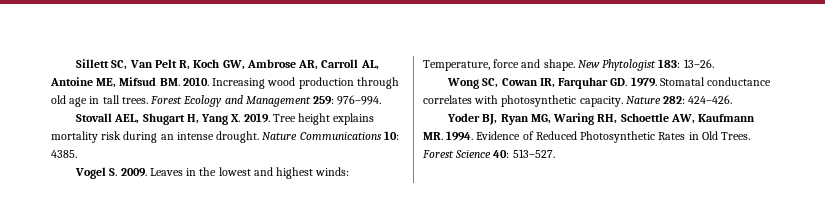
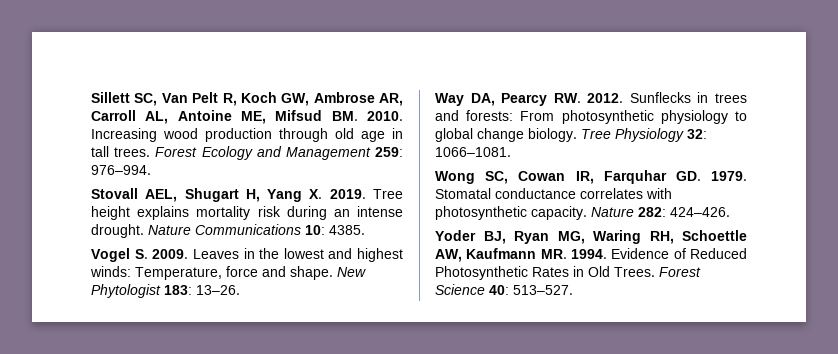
+ Way DA, Pearcy RW. 2012. Sunflecks in trees and forests: From photosynthetic physiology to global change biology. Tree Physiology 32: 1066–1081.

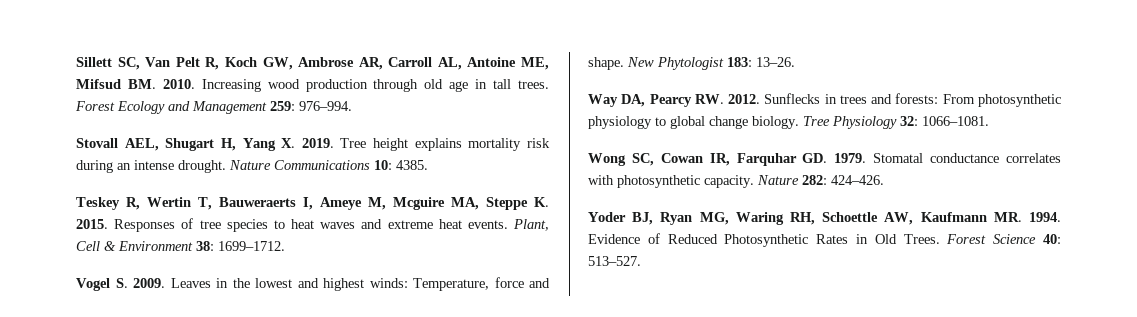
+ Teskey R, Wertin T, Bauweraerts I, Ameye M, Mcguire MA, Steppe K. 2015. Responses of tree species to heat waves and extreme heat events. Plant, Cell & Environment 38: 1699–1712.

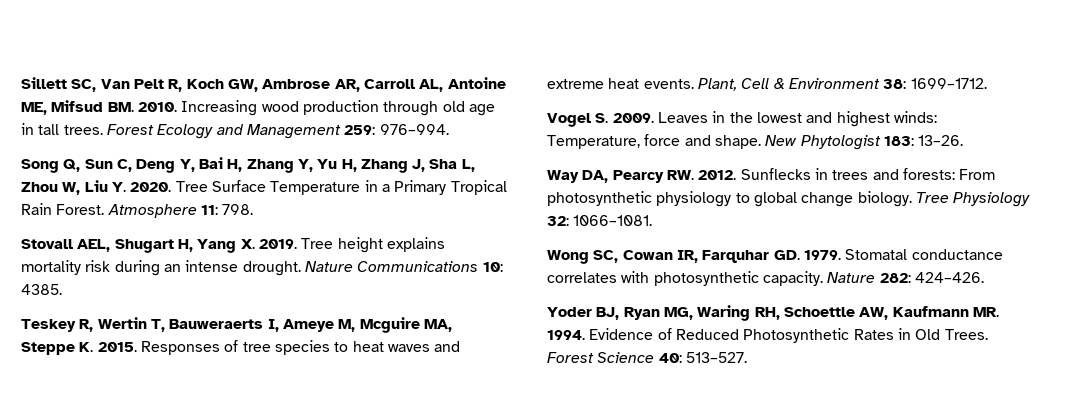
+ Song Q, Sun C, Deng Y, Bai H, Zhang Y, Yu H, Zhang J, Sha L, Zhou W, Liu Y. 2020. Tree Surface Temperature in a Primary Tropical Rain Forest. Atmosphere 11: 798.

